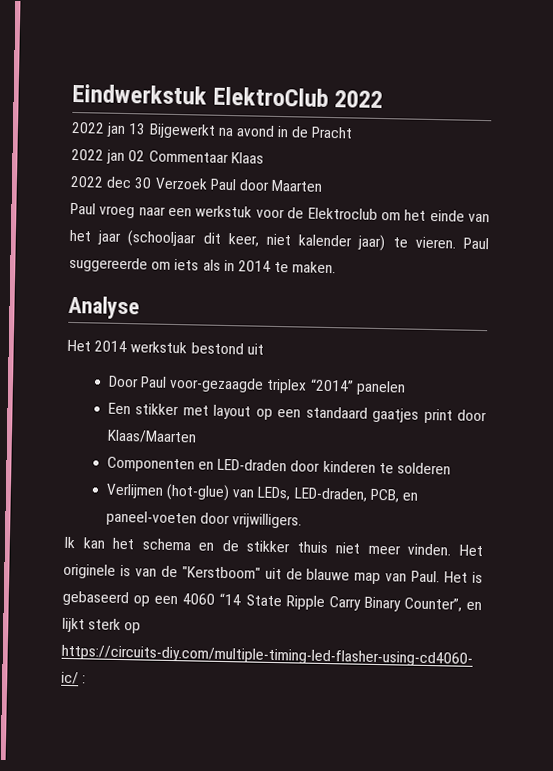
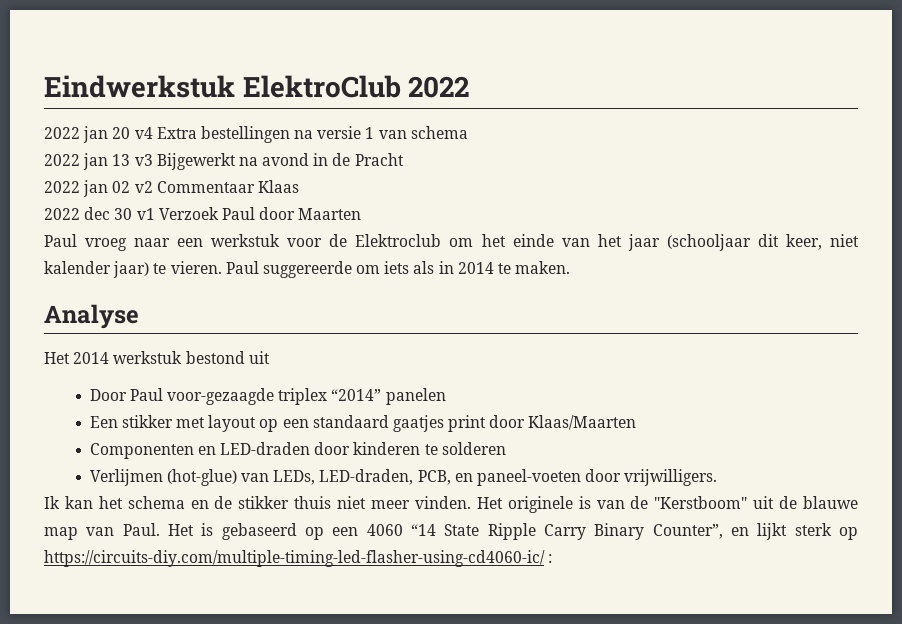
+ 2022 jan 20 v4 Extra bestellingen na versie 1 van schema
- 2022 jan 13 Bijgewerkt na avond in de Pracht
+ 2022 jan 13 v3 Bijgewerkt na avond in de Pracht
- 2022 jan 02 Commentaar Klaas
+ 2022 jan 02 v2 Commentaar Klaas
- 2022 dec 30 Verzoek Paul door Maarten
+ 2022 dec 30 v1 Verzoek Paul door Maarten

